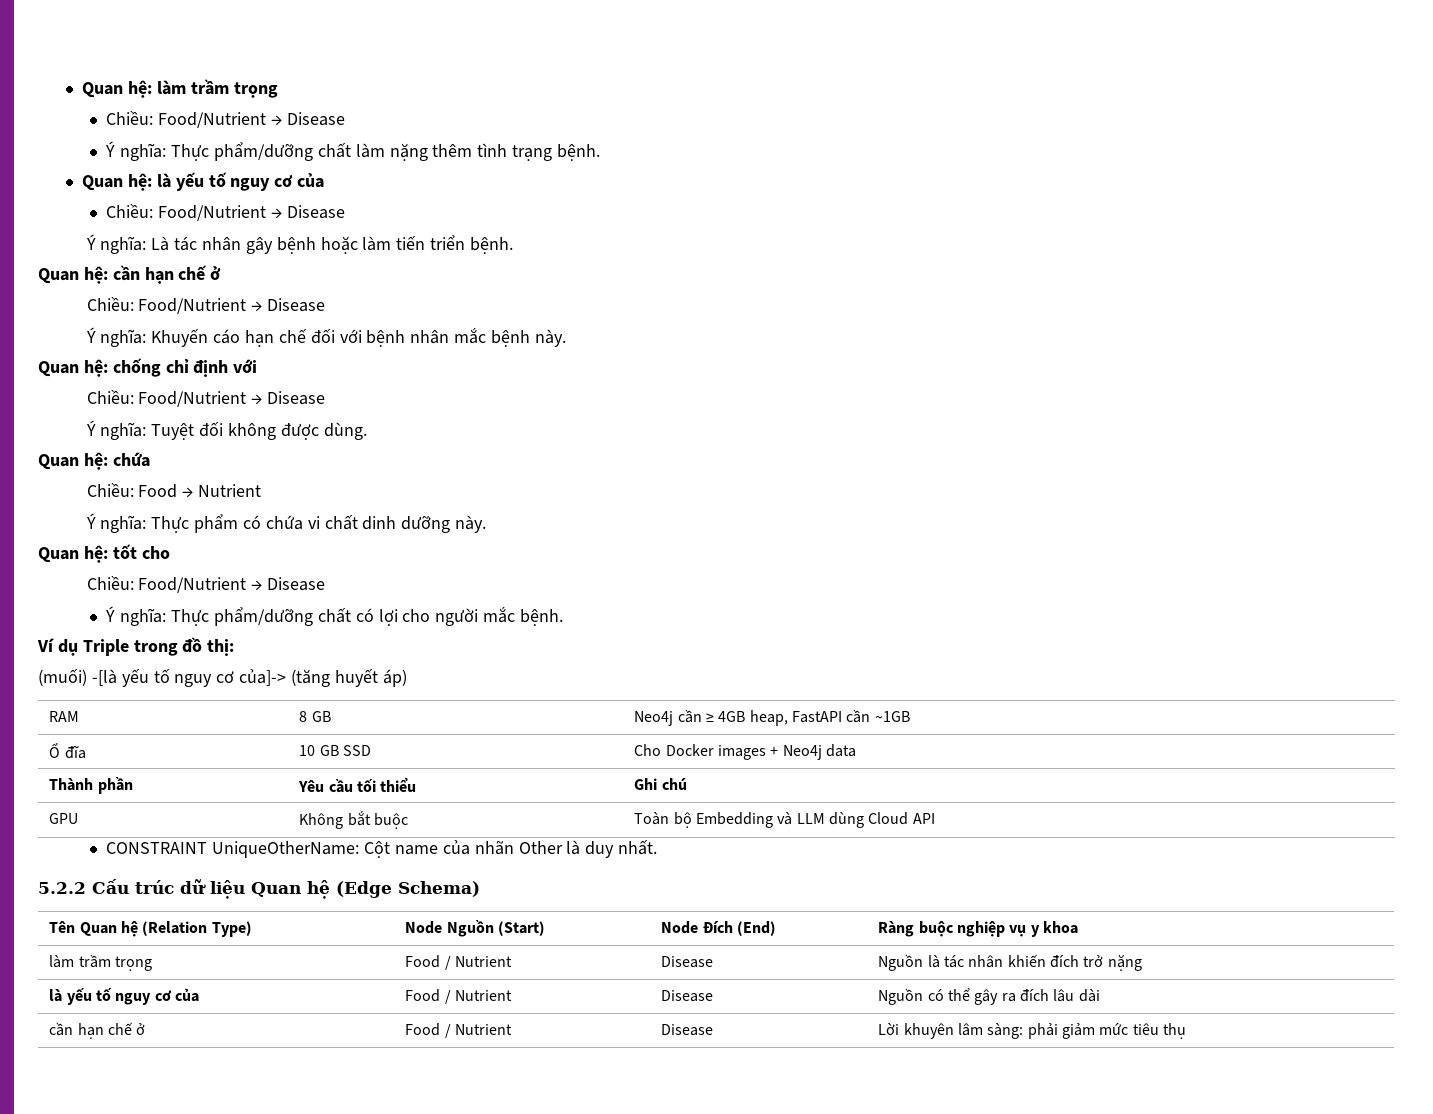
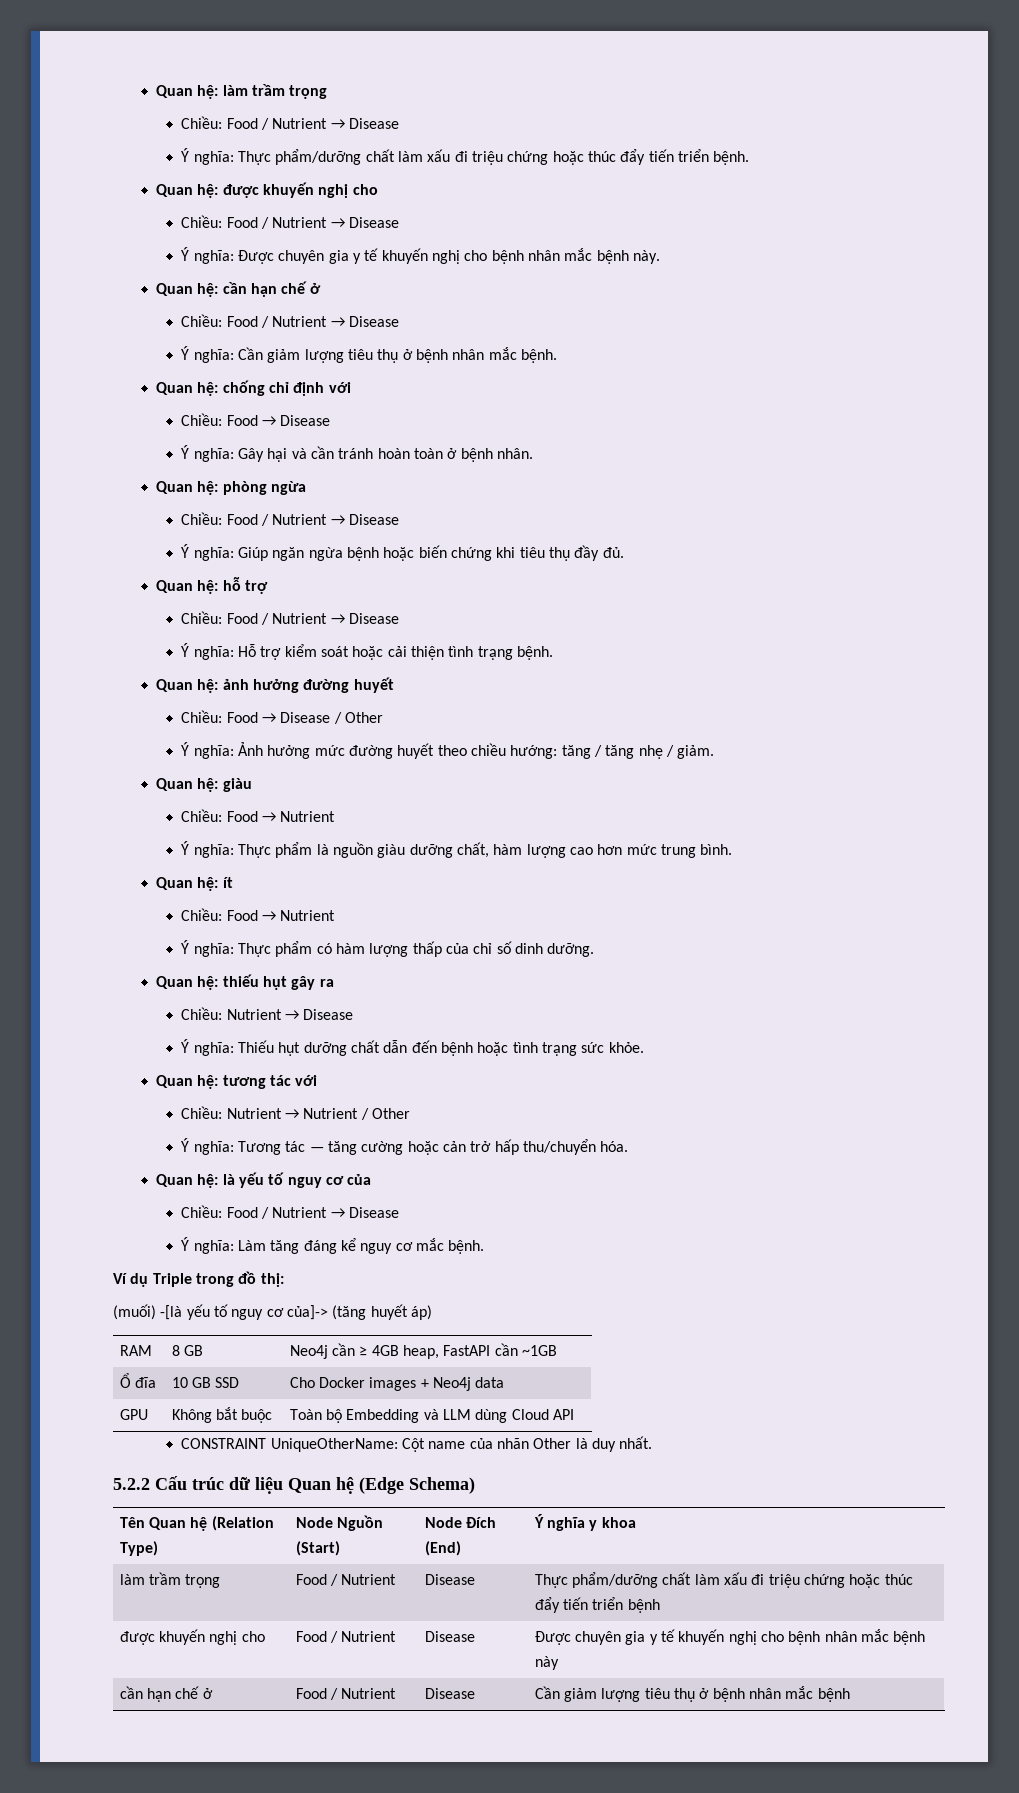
  Quan hệ: làm trầm trọng
- Chiều: Food/Nutrient → Disease
+ Chiều: Food / Nutrient → Disease
- Ý nghĩa: Thực phẩm/dưỡng chất làm nặng thêm tình trạng bệnh.
+ Ý nghĩa: Thực phẩm/dưỡng chất làm xấu đi triệu chứng hoặc thúc đẩy tiến triển bệnh.
+ Quan hệ: được khuyến nghị cho
+ Chiều: Food / Nutrient → Disease
+ Ý nghĩa: Được chuyên gia y tế khuyến nghị cho bệnh nhân mắc bệnh này.
+ Quan hệ: cần hạn chế ở
+ Chiều: Food / Nutrient → Disease
+ Ý nghĩa: Cần giảm lượng tiêu thụ ở bệnh nhân mắc bệnh.
+ Quan hệ: chống chỉ định với
+ Chiều: Food → Disease
+ Ý nghĩa: Gây hại và cần tránh hoàn toàn ở bệnh nhân.
+ Quan hệ: phòng ngừa
+ Chiều: Food / Nutrient → Disease
+ Ý nghĩa: Giúp ngăn ngừa bệnh hoặc biến chứng khi tiêu thụ đầy đủ.
+ Quan hệ: hỗ trợ
+ Chiều: Food / Nutrient → Disease
+ Ý nghĩa: Hỗ trợ kiểm soát hoặc cải thiện tình trạng bệnh.
+ Quan hệ: ảnh hưởng đường huyết
+ Chiều: Food → Disease / Other
+ Ý nghĩa: Ảnh hưởng mức đường huyết theo chiều hướng: tăng / tăng nhẹ / giảm.
+ Quan hệ: giàu
+ Chiều: Food → Nutrient
+ Ý nghĩa: Thực phẩm là nguồn giàu dưỡng chất, hàm lượng cao hơn mức trung bình.
+ Quan hệ: ít
+ Chiều: Food → Nutrient
+ Ý nghĩa: Thực phẩm có hàm lượng thấp của chỉ số dinh dưỡng.
+ Quan hệ: thiếu hụt gây ra
+ Chiều: Nutrient → Disease
+ Ý nghĩa: Thiếu hụt dưỡng chất dẫn đến bệnh hoặc tình trạng sức khỏe.
+ Quan hệ: tương tác với
+ Chiều: Nutrient → Nutrient / Other
+ Ý nghĩa: Tương tác — tăng cường hoặc cản trở hấp thu/chuyển hóa.
  Quan hệ: là yếu tố nguy cơ của
- Chiều: Food/Nutrient → Disease
- Ý nghĩa: Là tác nhân gây bệnh hoặc làm tiến triển bệnh.
- Quan hệ: cần hạn chế ở
- Chiều: Food/Nutrient → Disease
- Ý nghĩa: Khuyến cáo hạn chế đối với bệnh nhân mắc bệnh này.
- Quan hệ: chống chỉ định với
- Chiều: Food/Nutrient → Disease
- Ý nghĩa: Tuyệt đối không được dùng.
- Quan hệ: chứa
- Chiều: Food → Nutrient
- Ý nghĩa: Thực phẩm có chứa vi chất dinh dưỡng này.
- Quan hệ: tốt cho
- Chiều: Food/Nutrient → Disease
- Ý nghĩa: Thực phẩm/dưỡng chất có lợi cho người mắc bệnh.
+ Chiều: Food / Nutrient → Disease
+ Ý nghĩa: Làm tăng đáng kể nguy cơ mắc bệnh.
- Thành phần | Yêu cầu tối thiểu | Ghi chú
- Tên Quan hệ (Relation Type) | Node Nguồn (Start) | Node Đích (End) | Ràng buộc nghiệp vụ y khoa
+ Tên Quan hệ (Relation Type) | Node Nguồn (Start) | Node Đích (End) | Ý nghĩa y khoa
- làm trầm trọng | Food / Nutrient | Disease | Nguồn là tác nhân khiến đích trở nặng
- là yếu tố nguy cơ của | Food / Nutrient | Disease | Nguồn có thể gây ra đích lâu dài
+ làm trầm trọng | Food / Nutrient | Disease | Thực phẩm/dưỡng chất làm xấu đi triệu chứng hoặc thúc đẩy tiến triển bệnh
+ được khuyến nghị cho | Food / Nutrient | Disease | Được chuyên gia y tế khuyến nghị cho bệnh nhân mắc bệnh này
- cần hạn chế ở | Food / Nutrient | Disease | Lời khuyên lâm sàng: phải giảm mức tiêu thụ
+ cần hạn chế ở | Food / Nutrient | Disease | Cần giảm lượng tiêu thụ ở bệnh nhân mắc bệnh

